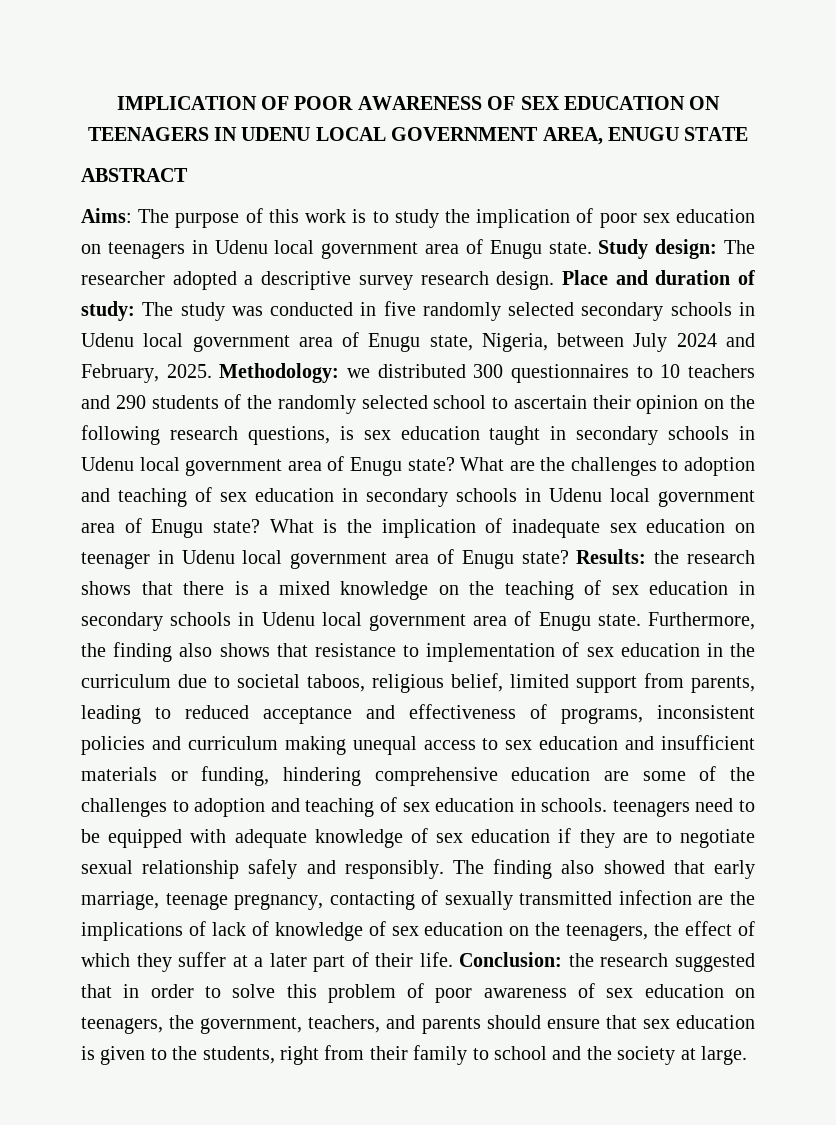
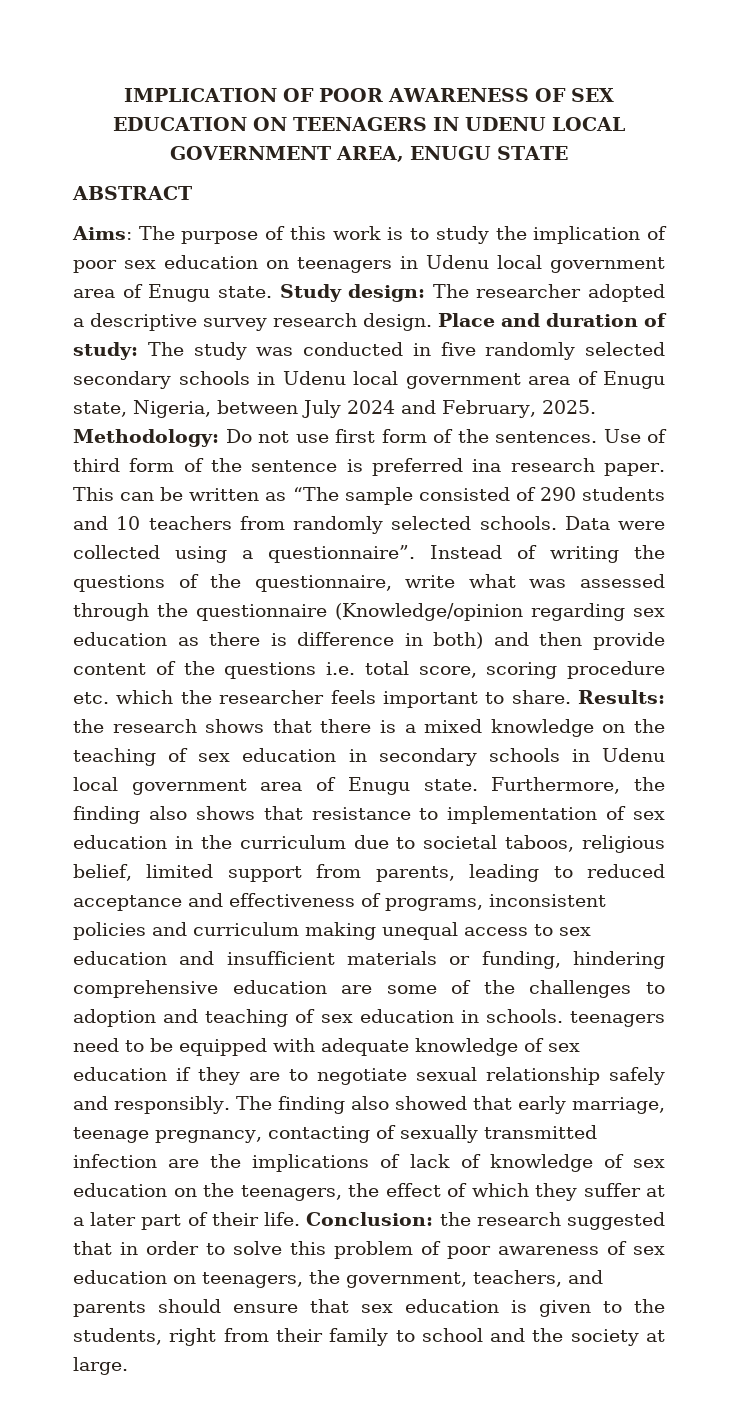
- Methodology: we distributed 300 questionnaires to 10 teachers and 290 students of the randomly selected school to ascertain their opinion on the following research questions, is sex education taught in secondary schools in Udenu local government area of Enugu state? What are the challenges to adoption and teaching of sex education in secondary schools in Udenu local government area of Enugu state? What is the implication of inadequate sex education on teenager in Udenu local government area of Enugu state?
+ Methodology: Do not use first form of the sentences. Use of third form of the sentence is preferred ina research paper. This can be written as “The sample consisted of 290 students and 10 teachers from randomly selected schools. Data were collected using a questionnaire”. Instead of writing the questions of the questionnaire, write what was assessed through the questionnaire (Knowledge/opinion regarding sex education as there is difference in both) and then provide content of the questions i.e. total score, scoring procedure etc. which the researcher feels important to share.

